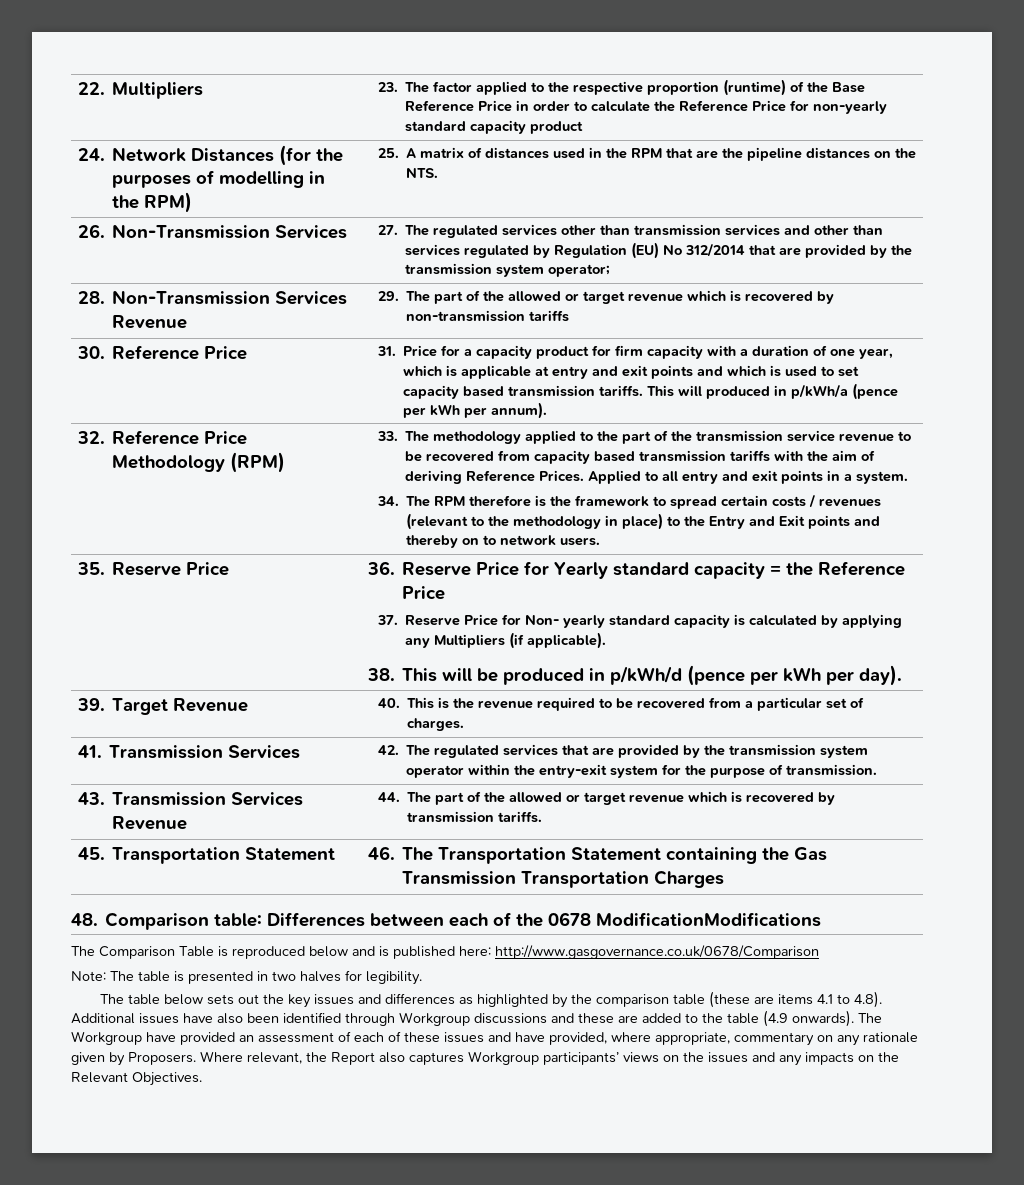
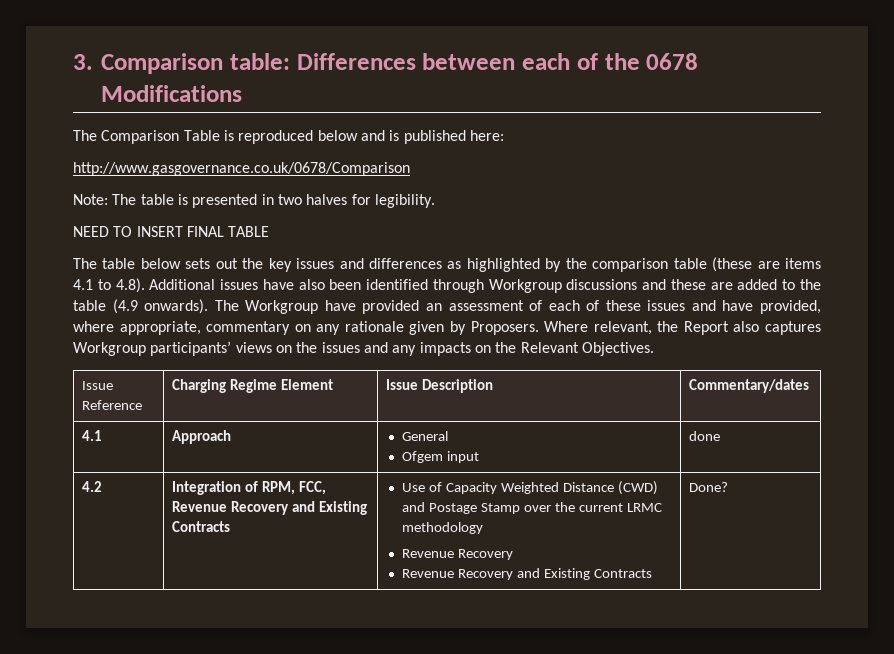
- 22. Multipliers | 23. The factor applied to the respective proportion (runtime) of the Base Reference Price in order to calculate the Reference Price for non-yearly standard capacity product
- 24. Network Distances (for the purposes of modelling in the RPM) | 25. A matrix of distances used in the RPM that are the pipeline distances on the NTS.
- 26. Non-Transmission Services | 27. The regulated services other than transmission services and other than services regulated by Regulation (EU) No 312/2014 that are provided by the transmission system operator;
- 28. Non-Transmission Services Revenue | 29. The part of the allowed or target revenue which is recovered by non-transmission tariffs
- 30. Reference Price | 31. Price for a capacity product for firm capacity with a duration of one year, which is applicable at entry and exit points and which is used to set capacity based transmission tariffs. This will produced in p/kWh/a (pence per kWh per annum).
- 32. Reference Price Methodology (RPM) | 33. The methodology applied to the part of the transmission service revenue to be recovered from capacity based transmission tariffs with the aim of deriving Reference Prices. Applied to all entry and exit points in a system.
- 34. The RPM therefore is the framework to spread certain costs / revenues (relevant to the methodology in place) to the Entry and Exit points and thereby on to network users.
- 35. Reserve Price | 36. Reserve Price for Yearly standard capacity = the Reference Price
- 37. Reserve Price for Non- yearly standard capacity is calculated by applying any Multipliers (if applicable).
- 38. This will be produced in p/kWh/d (pence per kWh per day).
- 39. Target Revenue | 40. This is the revenue required to be recovered from a particular set of charges.
- 41. Transmission Services | 42. The regulated services that are provided by the transmission system operator within the entry-exit system for the purpose of transmission.
- 43. Transmission Services Revenue | 44. The part of the allowed or target revenue which is recovered by transmission tariffs.
- 45. Transportation Statement | 46. The Transportation Statement containing the Gas Transmission Transportation Charges
- 48. Comparison table: Differences between each of the 0678 ModificationModifications
+ 3. Comparison table: Differences between each of the 0678 Modifications
- The Comparison Table is reproduced below and is published here: http://www.gasgovernance.co.uk/0678/Comparison
+ The Comparison Table is reproduced below and is published here:
+ http://www.gasgovernance.co.uk/0678/Comparison
+ NEED TO INSERT FINAL TABLE
+ Issue Reference | Charging Regime Element | Issue Description | Commentary/dates
+ 4.1 | Approach | General
+ Ofgem input | done
+ 4.2 | Integration of RPM, FCC, Revenue Recovery and Existing Contracts | Use of Capacity Weighted Distance (CWD) and Postage Stamp over the current LRMC methodology
+ Revenue Recovery
+ Revenue Recovery and Existing Contracts | Done?

